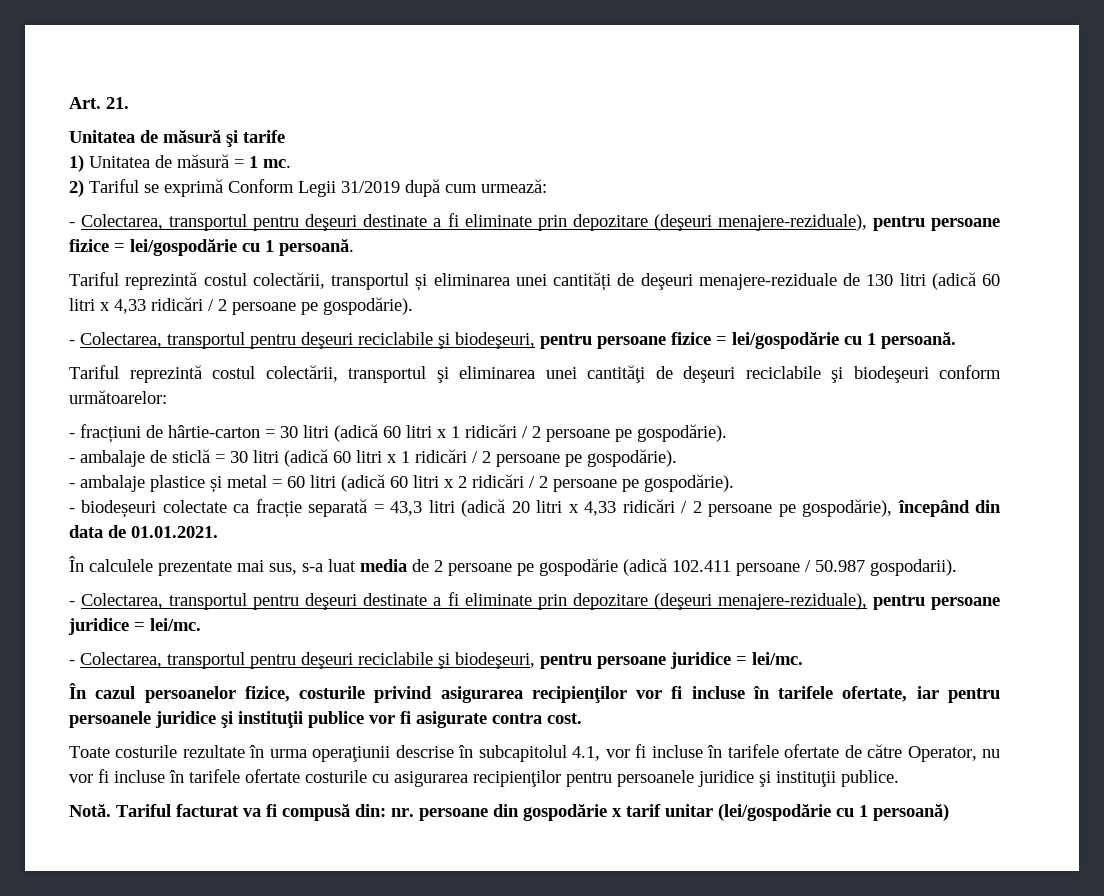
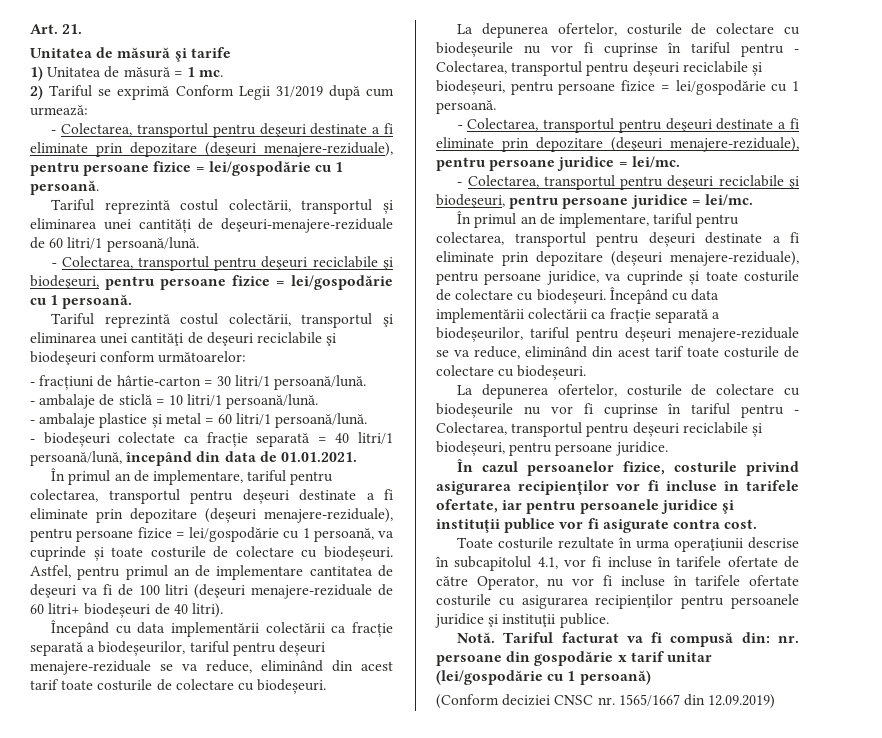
- Tariful reprezintă costul colectării, transportul și eliminarea unei cantități de deşeuri menajere-reziduale de 130 litri (adică 60 litri x 4,33 ridicări / 2 persoane pe gospodărie).
+ Tariful reprezintă costul colectării, transportul și eliminarea unei cantități de deşeuri-menajere-reziduale de 60 litri/1 persoană/lună.
- - fracțiuni de hârtie-carton = 30 litri (adică 60 litri x 1 ridicări / 2 persoane pe gospodărie).
+ - fracțiuni de hârtie-carton = 30 litri/1 persoană/lună.
- - ambalaje de sticlă = 30 litri (adică 60 litri x 1 ridicări / 2 persoane pe gospodărie).
+ - ambalaje de sticlă = 10 litri/1 persoană/lună.
- - ambalaje plastice și metal = 60 litri (adică 60 litri x 2 ridicări / 2 persoane pe gospodărie).
+ - ambalaje plastice și metal = 60 litri/1 persoană/lună.
- - biodeșeuri colectate ca fracție separată = 43,3 litri (adică 20 litri x 4,33 ridicări / 2 persoane pe gospodărie), începând din data de 01.01.2021.
+ - biodeșeuri colectate ca fracție separată = 40 litri/1 persoană/lună, începând din data de 01.01.2021.
- În calculele prezentate mai sus, s-a luat media de 2 persoane pe gospodărie (adică 102.411 persoane / 50.987 gospodarii).
+ În primul an de implementare, tariful pentru colectarea, transportul pentru deșeuri destinate a fi eliminate prin depozitare (deșeuri menajere-reziduale), pentru persoane fizice = lei/gospodărie cu 1 persoană, va cuprinde și toate costurile de colectare cu biodeșeuri. Astfel, pentru primul an de implementare cantitatea de deşeuri va fi de 100 litri (deşeuri menajere-reziduale de 60 litri+ biodeșeuri de 40 litri).
+ Începând cu data implementării colectării ca fracție separată a biodeșeurilor, tariful pentru deșeuri menajere-reziduale se va reduce, eliminând din acest tarif toate costurile de colectare cu biodeșeuri.
+ La depunerea ofertelor, costurile de colectare cu biodeșeurile nu vor fi cuprinse în tariful pentru - Colectarea, transportul pentru deșeuri reciclabile și biodeșeuri, pentru persoane fizice = lei/gospodărie cu 1 persoană.
+ În primul an de implementare, tariful pentru colectarea, transportul pentru deșeuri destinate a fi eliminate prin depozitare (deșeuri menajere-reziduale), pentru persoane juridice, va cuprinde și toate costurile de colectare cu biodeșeuri. Începând cu data implementării colectării ca fracție separată a biodeșeurilor, tariful pentru deșeuri menajere-reziduale se va reduce, eliminând din acest tarif toate costurile de colectare cu biodeșeuri.
+ La depunerea ofertelor, costurile de colectare cu biodeșeurile nu vor fi cuprinse în tariful pentru - Colectarea, transportul pentru deșeuri reciclabile și biodeșeuri, pentru persoane juridice.
+ (Conform deciziei CNSC nr. 1565/1667 din 12.09.2019)

